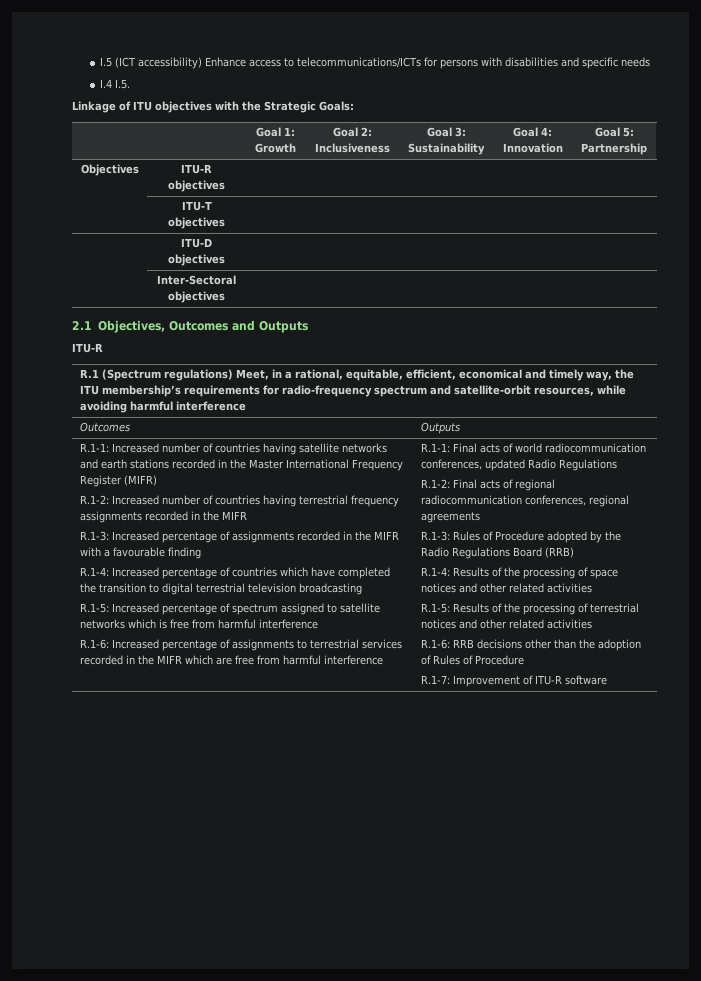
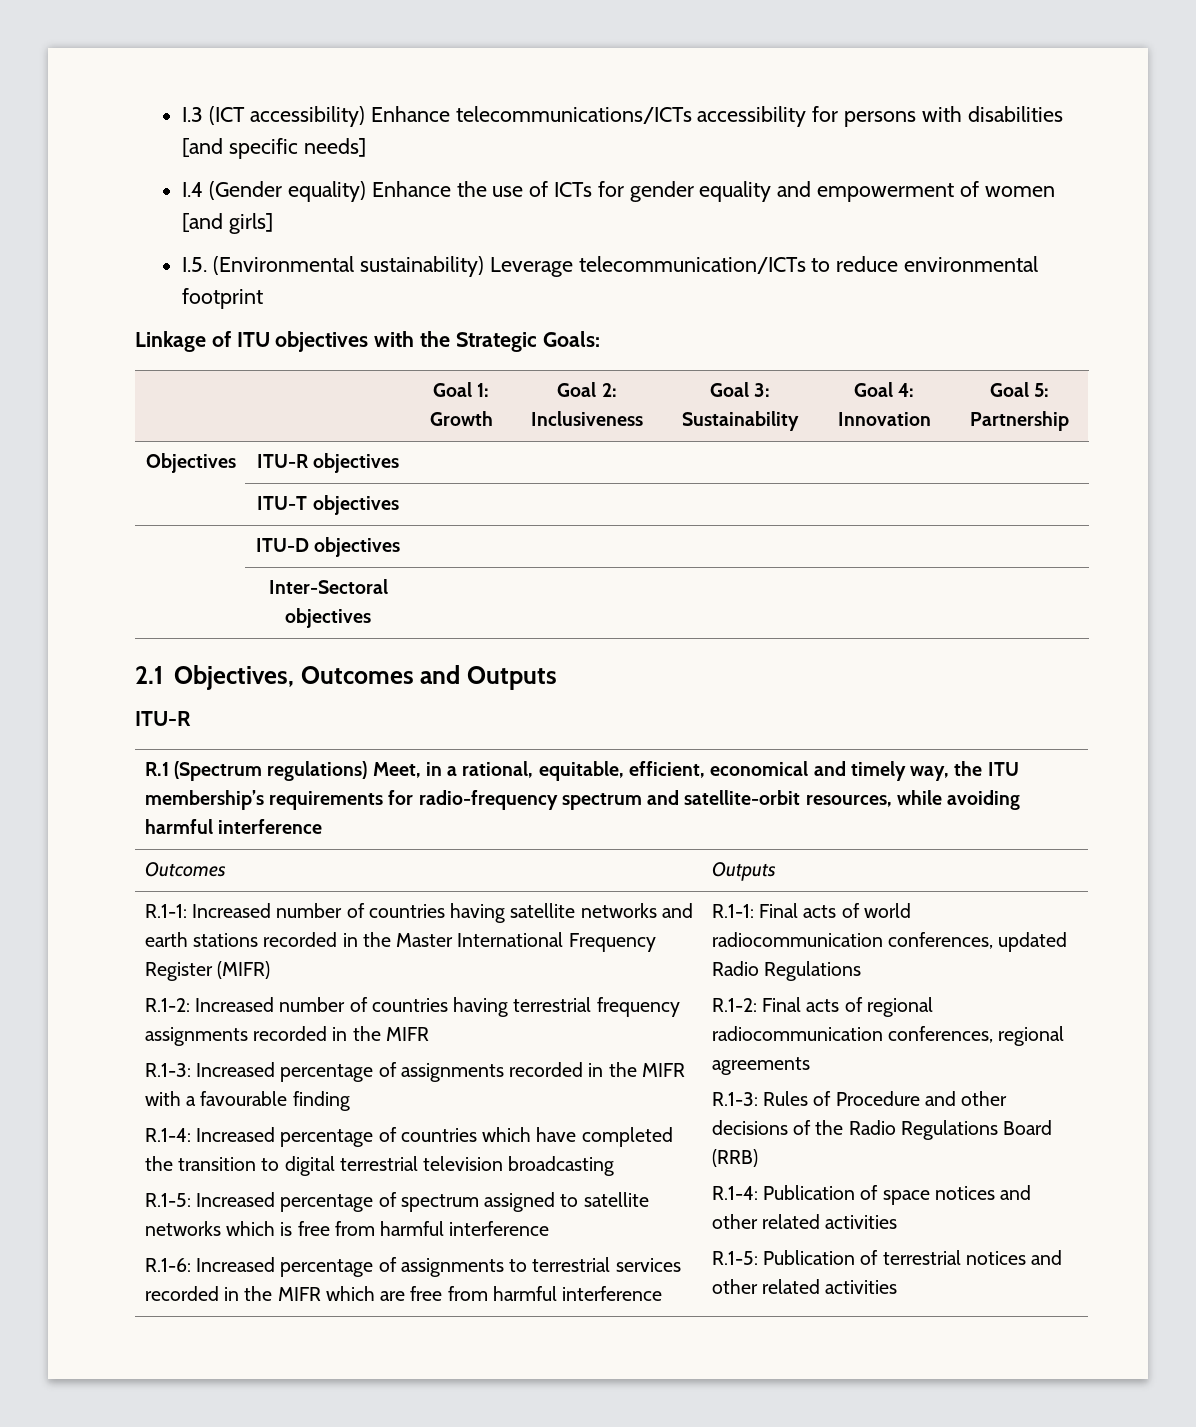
- I.5 (ICT accessibility) Enhance access to telecommunications/ICTs for persons with disabilities and specific needs
- I.4 I.5.
+ I.3 (ICT accessibility) Enhance telecommunications/ICTs accessibility for persons with disabilities [and specific needs]
+ I.4 (Gender equality) Enhance the use of ICTs for gender equality and empowerment of women [and girls]
+ I.5. (Environmental sustainability) Leverage telecommunication/ICTs to reduce environmental footprint
- R.1-3: Rules of Procedure adopted by the Radio Regulations Board (RRB)
+ R.1-3: Rules of Procedure and other decisions of the Radio Regulations Board (RRB)
- R.1-4: Results of the processing of space notices and other related activities
+ R.1-4: Publication of space notices and other related activities
- R.1-5: Results of the processing of terrestrial notices and other related activities
+ R.1-5: Publication of terrestrial notices and other related activities
- R.1-6: RRB decisions other than the adoption of Rules of Procedure
- R.1-7: Improvement of ITU-R software

